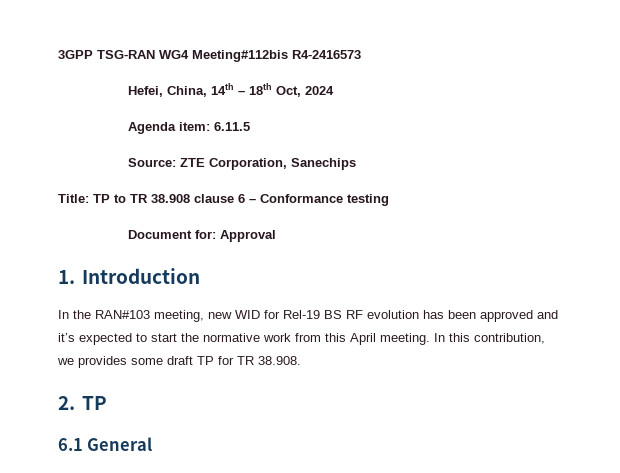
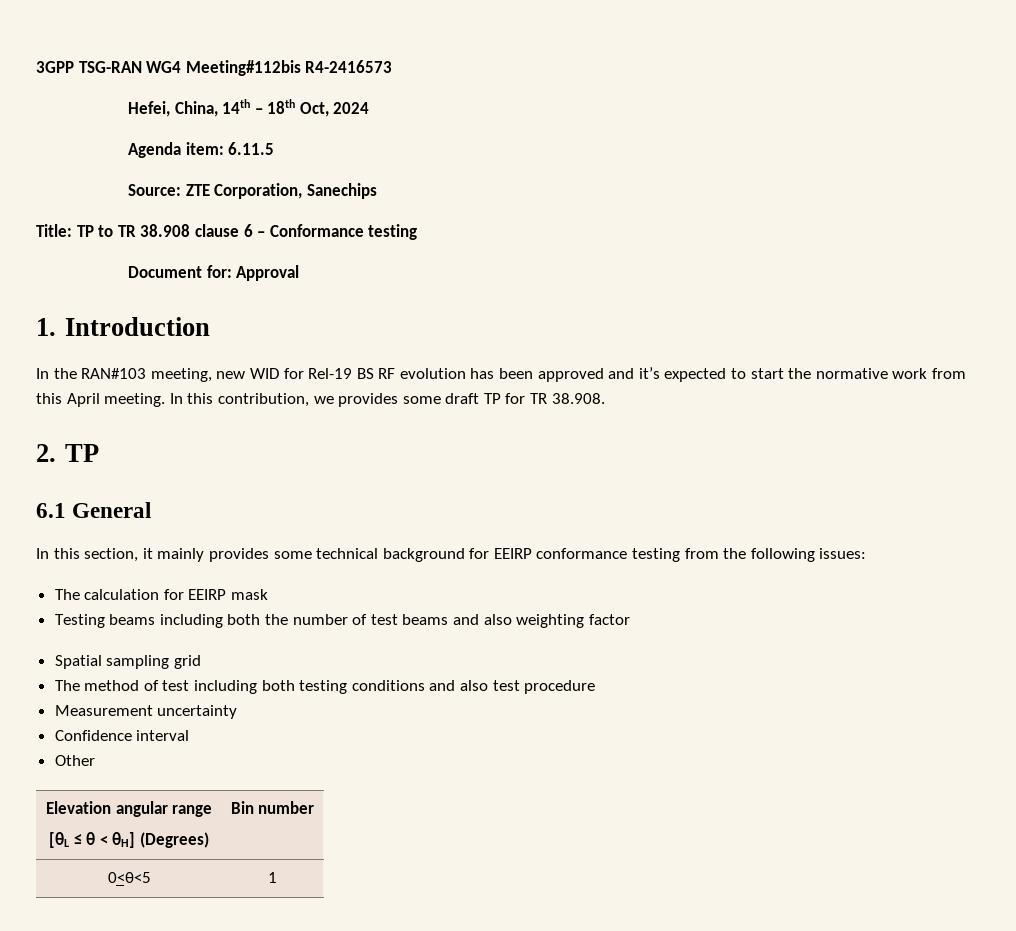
+ In this section, it mainly provides some technical background for EEIRP conformance testing from the following issues:
+ The calculation for EEIRP mask
+ Testing beams including both the number of test beams and also weighting factor
+ Spatial sampling grid
+ The method of test including both testing conditions and also test procedure
+ Measurement uncertainty
+ Confidence interval
+ Other
+ Elevation angular range
+ [θL ≤ θ < θH] (Degrees) | Bin number
+ 0<θ<5 | 1

